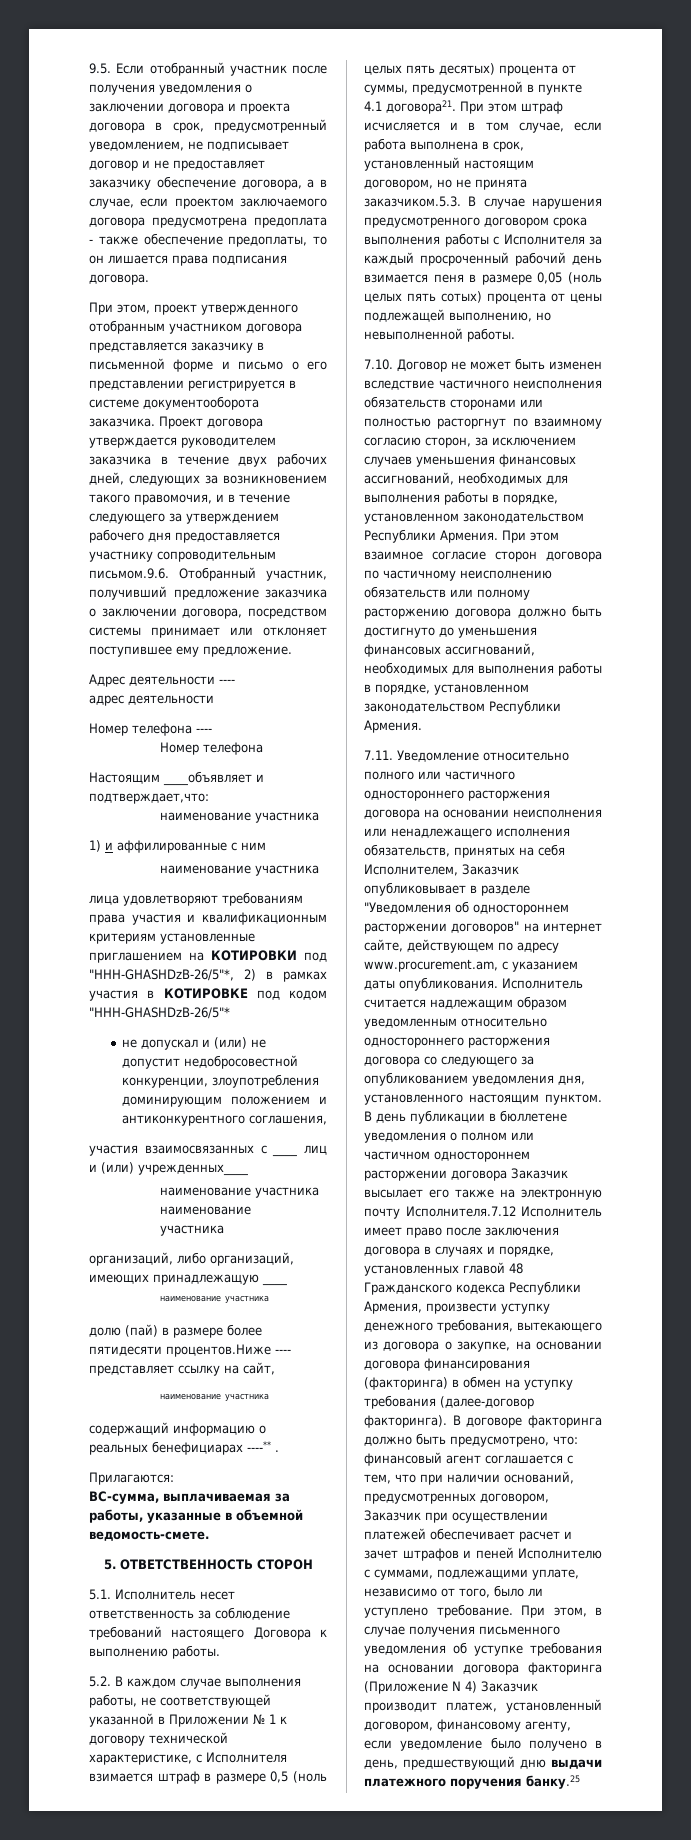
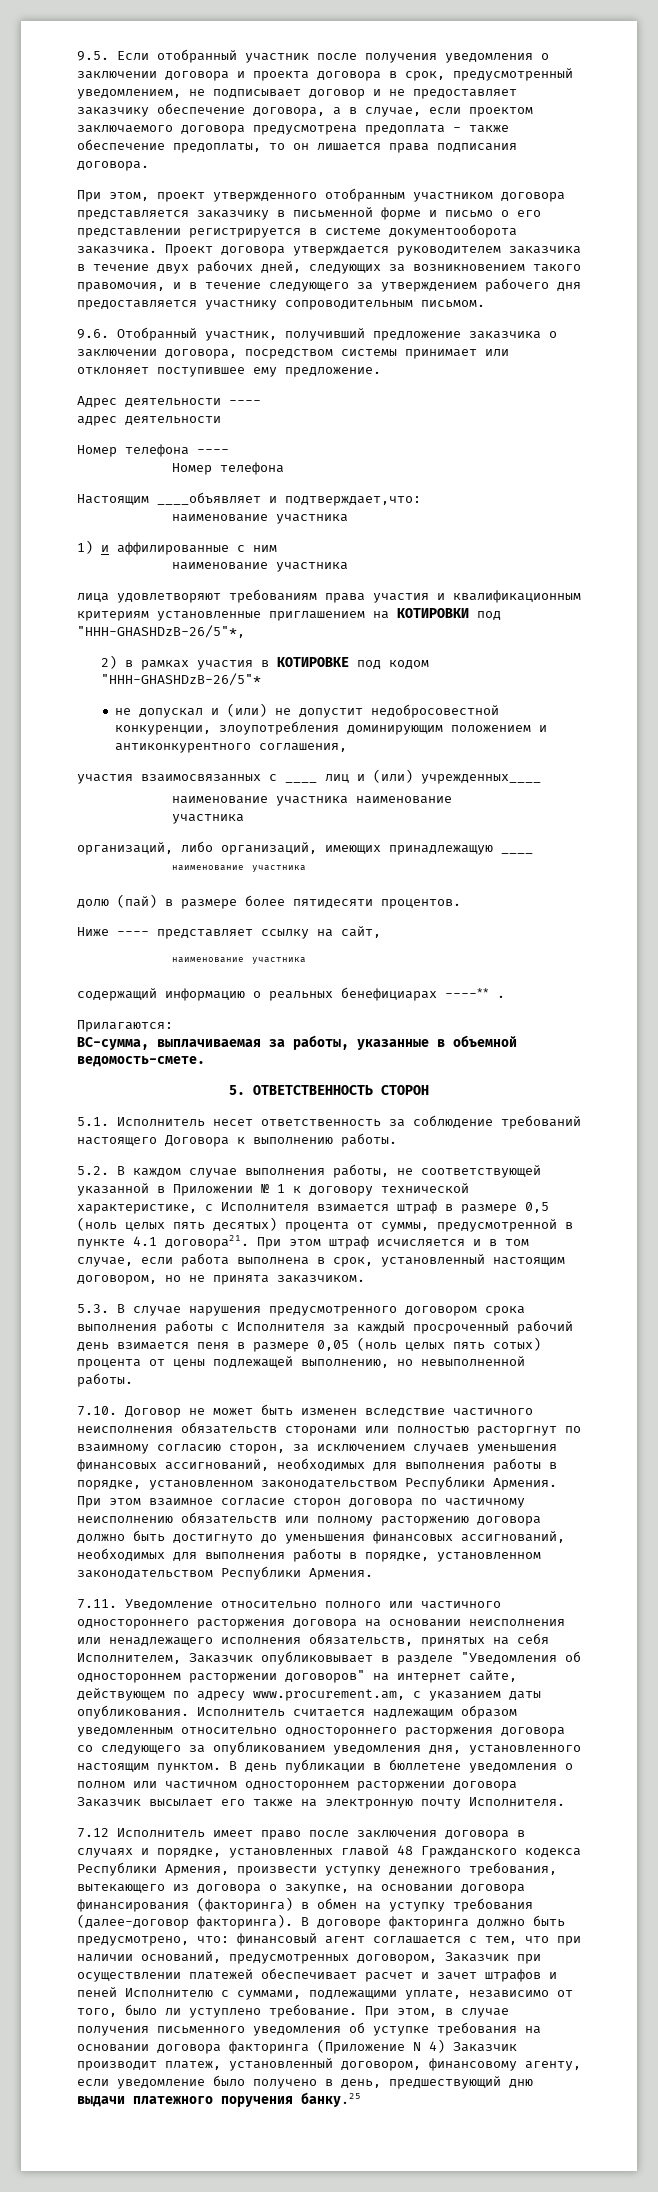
- Проект договора утверждается руководителем заказчика в течение двух рабочих дней, следующих за возникновением такого правомочия, и в течение следующего за утверждением рабочего дня предоставляется участнику сопроводительным письмом.9.6. Отобранный участник, получивший предложение заказчика о заключении договора, посредством системы принимает или отклоняет поступившее ему предложение.
+ Проект договора утверждается руководителем заказчика в течение двух рабочих дней, следующих за возникновением такого правомочия, и в течение следующего за утверждением рабочего дня предоставляется участнику сопроводительным письмом.
+ 9.6. Отобранный участник, получивший предложение заказчика о заключении договора, посредством системы принимает или отклоняет поступившее ему предложение.
- лица удовлетворяют требованиям права участия и квалификационным критериям установленные приглашением на КОТИРОВКИ под "HHH-GHASHDzB-26/5"*, 2) в рамках участия в КОТИРОВКЕ под кодом "HHH-GHASHDzB-26/5"*
+ лица удовлетворяют требованиям права участия и квалификационным критериям установленные приглашением на КОТИРОВКИ под "HHH-GHASHDzB-26/5"*,
+ 2) в рамках участия в КОТИРОВКЕ под кодом "HHH-GHASHDzB-26/5"*
- долю (пай) в размере более пятидесяти процентов.Ниже ---- представляет ссылку на сайт,
+ долю (пай) в размере более пятидесяти процентов.
+ Ниже ---- представляет ссылку на сайт,
- При этом штраф исчисляется и в том случае, если работа выполнена в срок, установленный настоящим договором, но не принята заказчиком.5.3. В случае нарушения предусмотренного договором срока выполнения работы с Исполнителя за каждый просроченный рабочий день взимается пеня в размере 0,05 (ноль целых пять сотых) процента от цены подлежащей выполнению, но невыполненной работы.
+ При этом штраф исчисляется и в том случае, если работа выполнена в срок, установленный настоящим договором, но не принята заказчиком.
+ 5.3. В случае нарушения предусмотренного договором срока выполнения работы с Исполнителя за каждый просроченный рабочий день взимается пеня в размере 0,05 (ноль целых пять сотых) процента от цены подлежащей выполнению, но невыполненной работы.
- В день публикации в бюллетене уведомления о полном или частичном одностороннем расторжении договора Заказчик высылает его также на электронную почту Исполнителя.7.12 Исполнитель имеет право после заключения договора в случаях и порядке, установленных главой 48 Гражданского кодекса Республики Армения, произвести уступку денежного требования, вытекающего из договора о закупке, на основании договора финансирования (факторинга) в обмен на уступку требования (далее-договор факторинга).
+ В день публикации в бюллетене уведомления о полном или частичном одностороннем расторжении договора Заказчик высылает его также на электронную почту Исполнителя.
+ 7.12 Исполнитель имеет право после заключения договора в случаях и порядке, установленных главой 48 Гражданского кодекса Республики Армения, произвести уступку денежного требования, вытекающего из договора о закупке, на основании договора финансирования (факторинга) в обмен на уступку требования (далее-договор факторинга).

